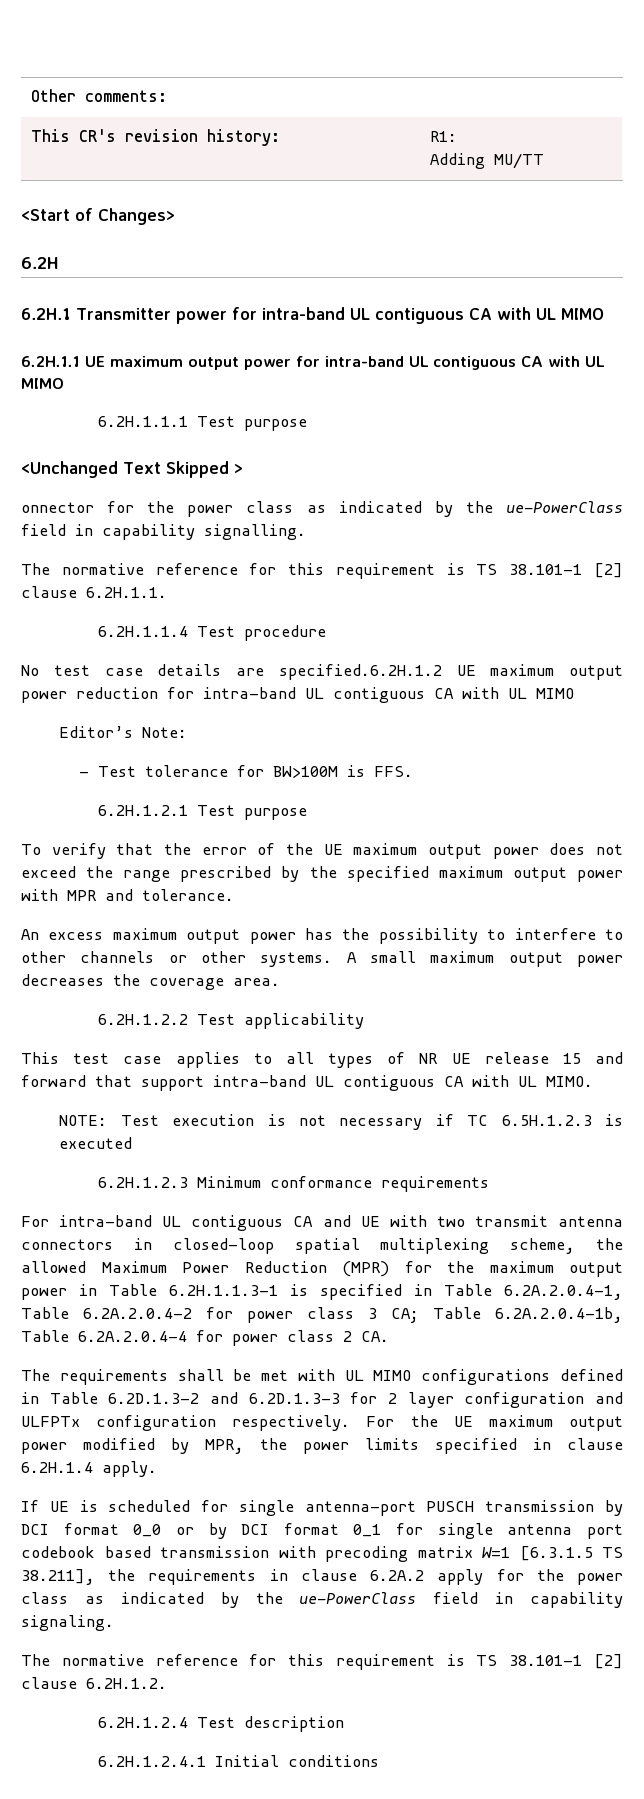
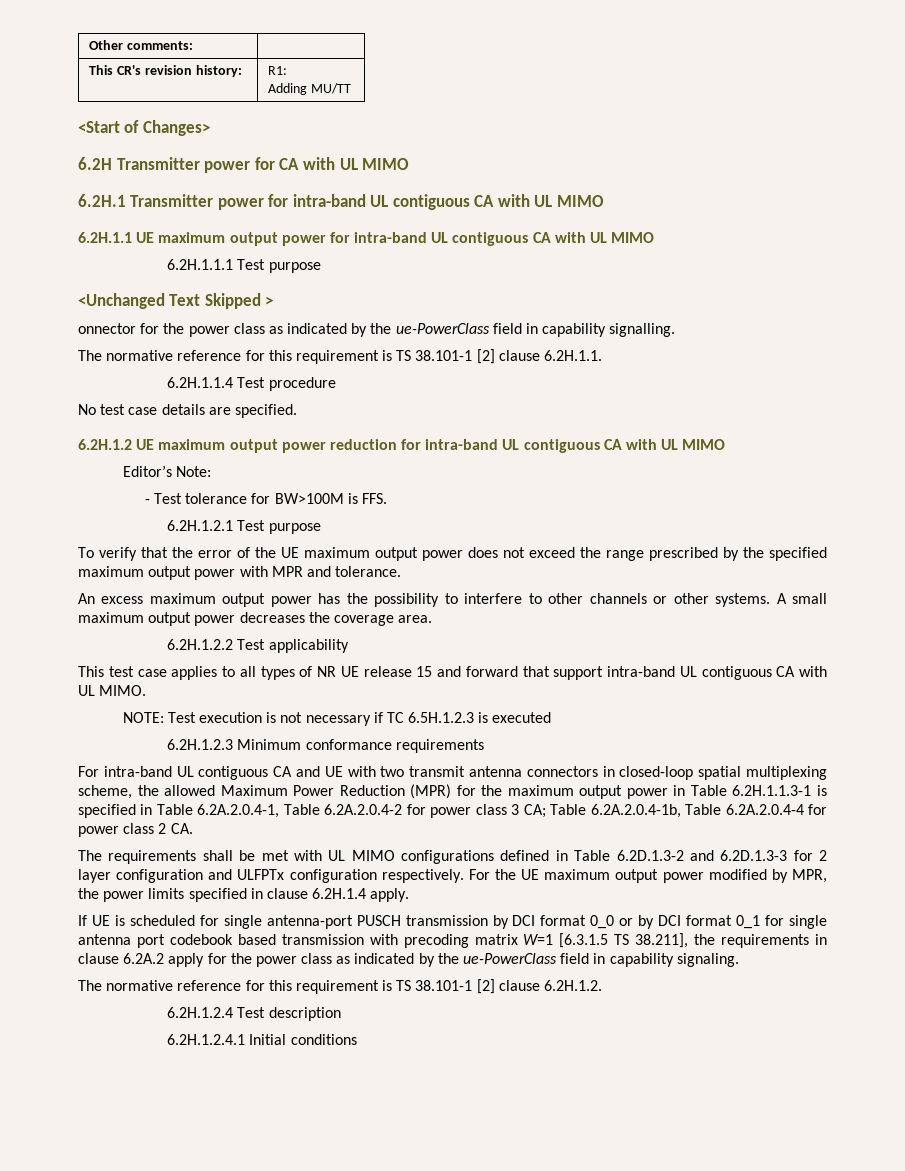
- 6.2H
+ 6.2H Transmitter power for CA with UL MIMO
- No test case details are specified.6.2H.1.2 UE maximum output power reduction for intra-band UL contiguous CA with UL MIMO
+ No test case details are specified.
+ 6.2H.1.2 UE maximum output power reduction for intra-band UL contiguous CA with UL MIMO

